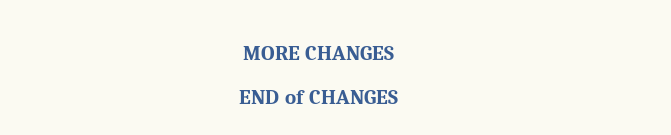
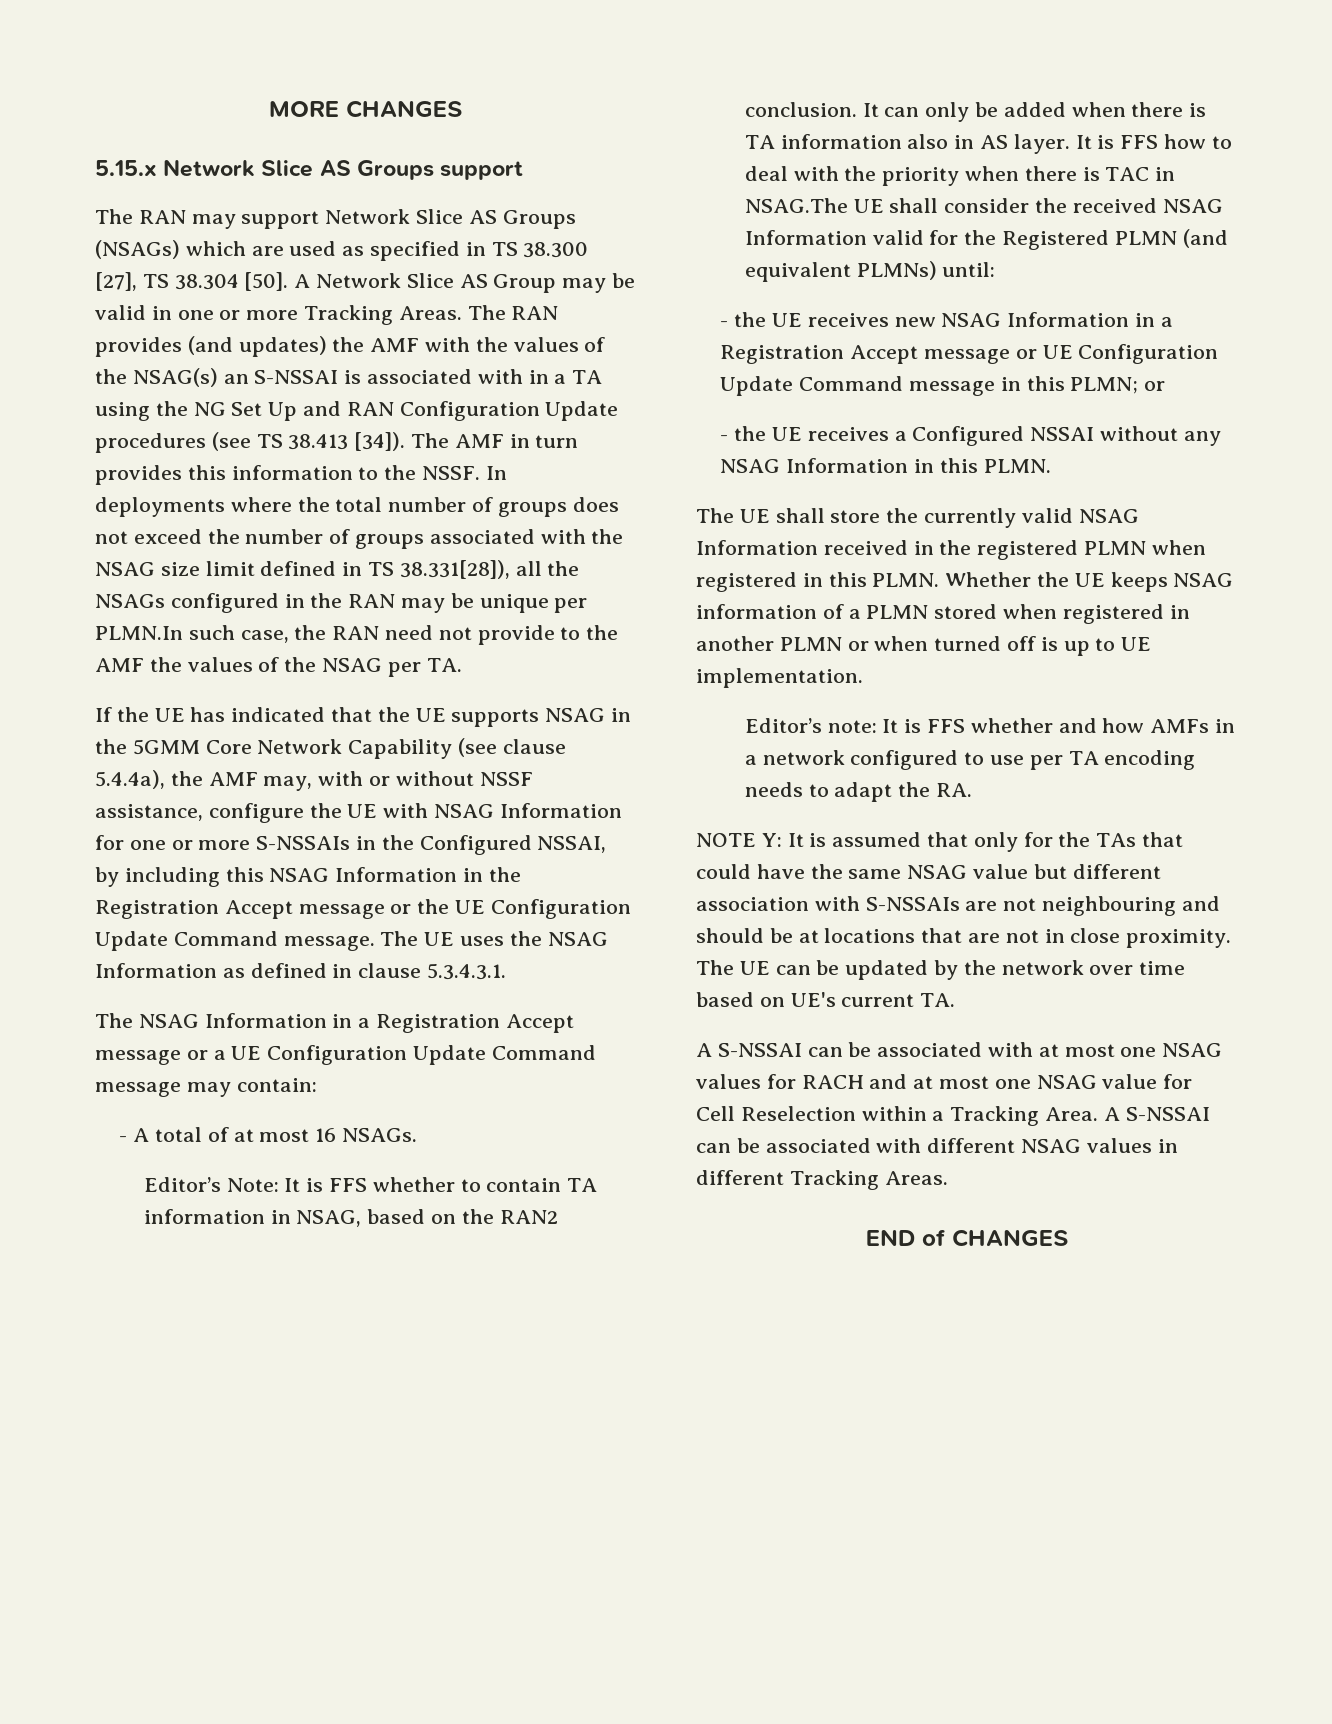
+ 5.15.x Network Slice AS Groups support
+ The RAN may support Network Slice AS Groups (NSAGs) which are used as specified in TS 38.300 [27], TS 38.304 [50]. A Network Slice AS Group may be valid in one or more Tracking Areas. The RAN provides (and updates) the AMF with the values of the NSAG(s) an S-NSSAI is associated with in a TA using the NG Set Up and RAN Configuration Update procedures (see TS 38.413 [34]). The AMF in turn provides this information to the NSSF. In deployments where the total number of groups does not exceed the number of groups associated with the NSAG size limit defined in TS 38.331[28]), all the NSAGs configured in the RAN may be unique per PLMN.In such case, the RAN need not provide to the AMF the values of the NSAG per TA.
+ If the UE has indicated that the UE supports NSAG in the 5GMM Core Network Capability (see clause 5.4.4a), the AMF may, with or without NSSF assistance, configure the UE with NSAG Information for one or more S-NSSAIs in the Configured NSSAI, by including this NSAG Information in the Registration Accept message or the UE Configuration Update Command message. The UE uses the NSAG Information as defined in clause 5.3.4.3.1.
+ The NSAG Information in a Registration Accept message or a UE Configuration Update Command message may contain:
+ - A total of at most 16 NSAGs.
+ Editor’s Note: It is FFS whether to contain TA information in NSAG, based on the RAN2 conclusion. It can only be added when there is TA information also in AS layer. It is FFS how to deal with the priority when there is TAC in NSAG.The UE shall consider the received NSAG Information valid for the Registered PLMN (and equivalent PLMNs) until:
+ - the UE receives new NSAG Information in a Registration Accept message or UE Configuration Update Command message in this PLMN; or
+ - the UE receives a Configured NSSAI without any NSAG Information in this PLMN.
+ The UE shall store the currently valid NSAG Information received in the registered PLMN when registered in this PLMN. Whether the UE keeps NSAG information of a PLMN stored when registered in another PLMN or when turned off is up to UE implementation.
+ Editor’s note: It is FFS whether and how AMFs in a network configured to use per TA encoding needs to adapt the RA.
+ NOTE Y: It is assumed that only for the TAs that could have the same NSAG value but different association with S-NSSAIs are not neighbouring and should be at locations that are not in close proximity. The UE can be updated by the network over time based on UE's current TA.
+ A S-NSSAI can be associated with at most one NSAG values for RACH and at most one NSAG value for Cell Reselection within a Tracking Area. A S-NSSAI can be associated with different NSAG values in different Tracking Areas.

